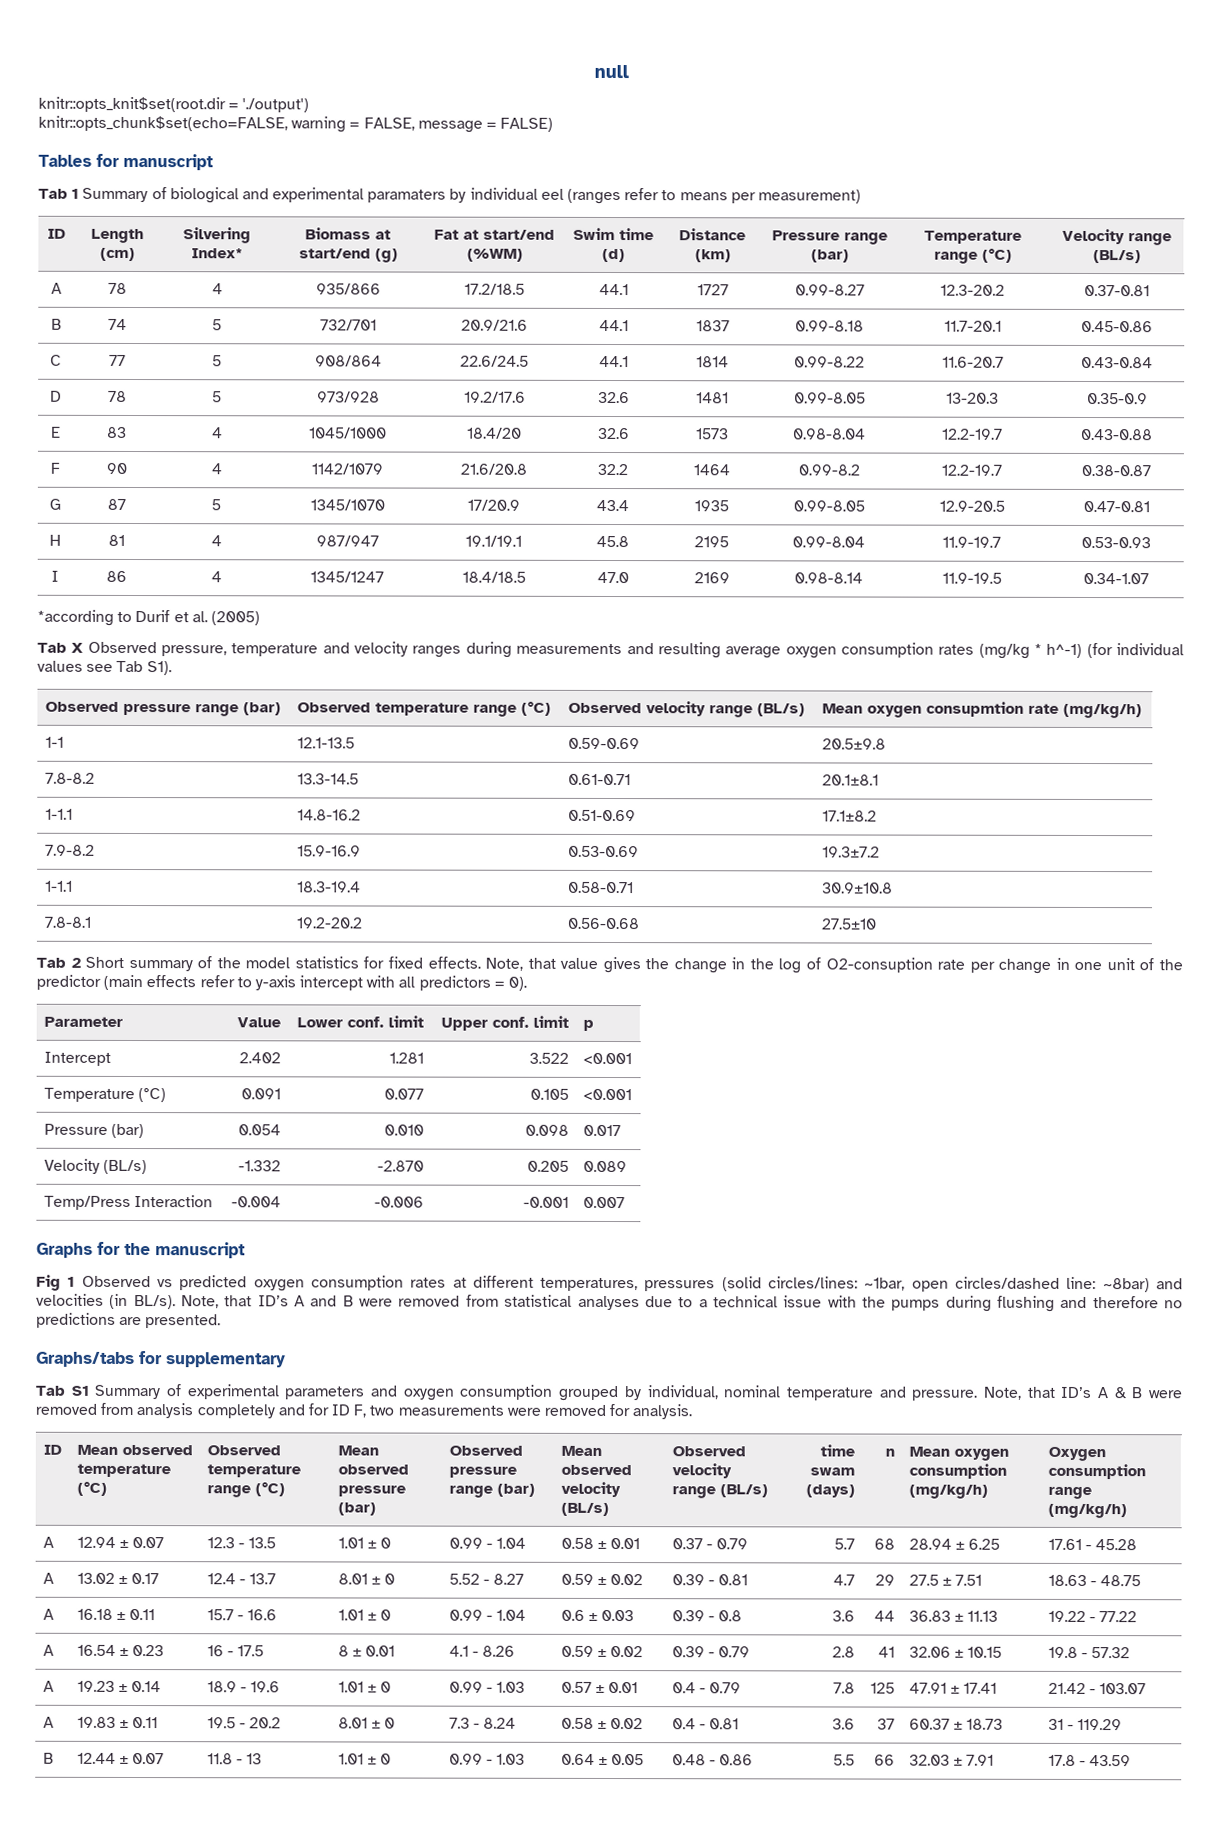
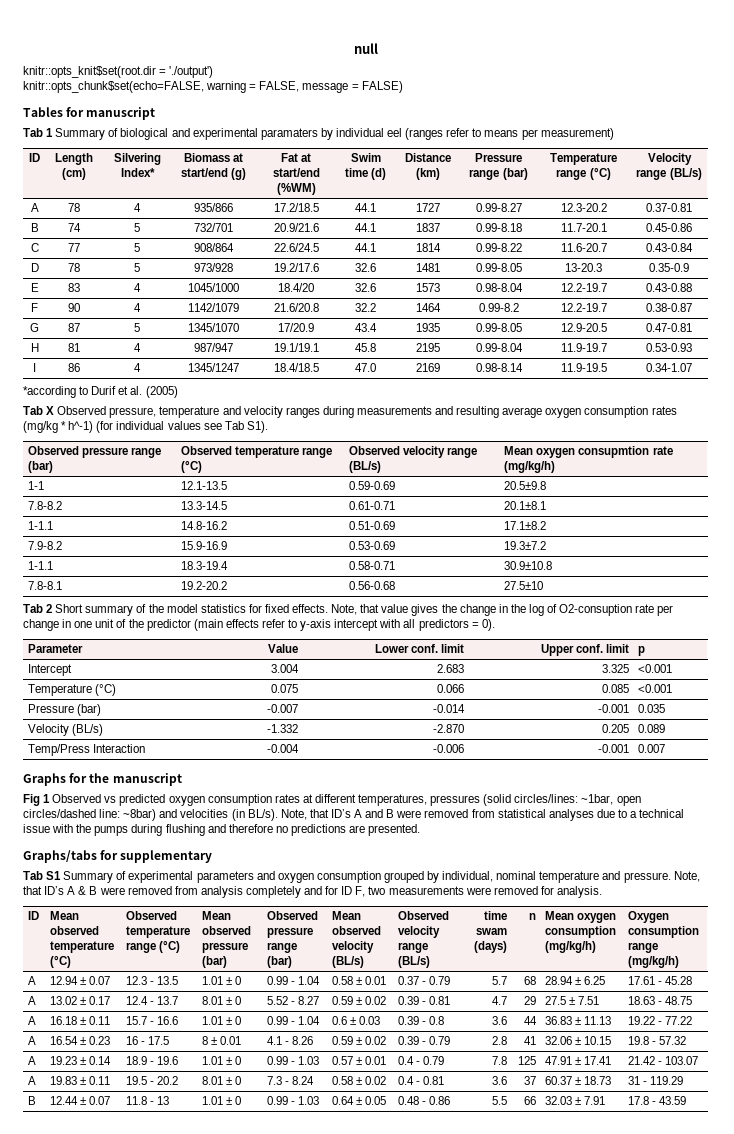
- Intercept | 2.402 | 1.281 | 3.522 | <0.001
+ Intercept | 3.004 | 2.683 | 3.325 | <0.001
- Temperature (°C) | 0.091 | 0.077 | 0.105 | <0.001
+ Temperature (°C) | 0.075 | 0.066 | 0.085 | <0.001
- Pressure (bar) | 0.054 | 0.010 | 0.098 | 0.017
+ Pressure (bar) | -0.007 | -0.014 | -0.001 | 0.035

